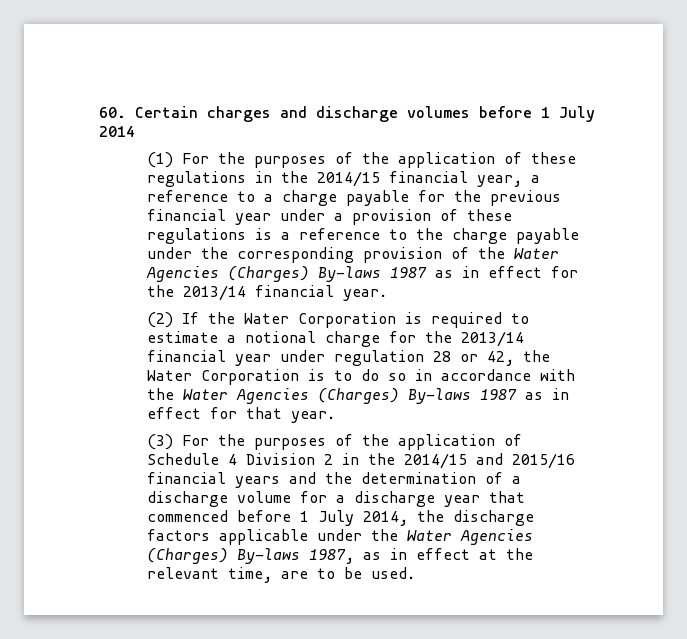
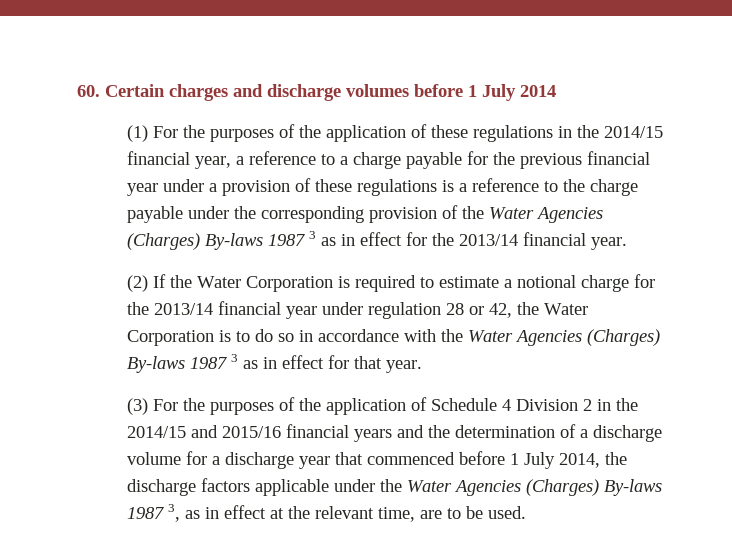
- (1) For the purposes of the application of these regulations in the 2014/15 financial year, a reference to a charge payable for the previous financial year under a provision of these regulations is a reference to the charge payable under the corresponding provision of the Water Agencies (Charges) By-laws 1987 as in effect for the 2013/14 financial year.
+ (1) For the purposes of the application of these regulations in the 2014/15 financial year, a reference to a charge payable for the previous financial year under a provision of these regulations is a reference to the charge payable under the corresponding provision of the Water Agencies (Charges) By-laws 1987 3 as in effect for the 2013/14 financial year.
- (2) If the Water Corporation is required to estimate a notional charge for the 2013/14 financial year under regulation 28 or 42, the Water Corporation is to do so in accordance with the Water Agencies (Charges) By-laws 1987 as in effect for that year.
+ (2) If the Water Corporation is required to estimate a notional charge for the 2013/14 financial year under regulation 28 or 42, the Water Corporation is to do so in accordance with the Water Agencies (Charges) By-laws 1987 3 as in effect for that year.
- (3) For the purposes of the application of Schedule 4 Division 2 in the 2014/15 and 2015/16 financial years and the determination of a discharge volume for a discharge year that commenced before 1 July 2014, the discharge factors applicable under the Water Agencies (Charges) By-laws 1987, as in effect at the relevant time, are to be used.
+ (3) For the purposes of the application of Schedule 4 Division 2 in the 2014/15 and 2015/16 financial years and the determination of a discharge volume for a discharge year that commenced before 1 July 2014, the discharge factors applicable under the Water Agencies (Charges) By-laws 1987 3, as in effect at the relevant time, are to be used.

